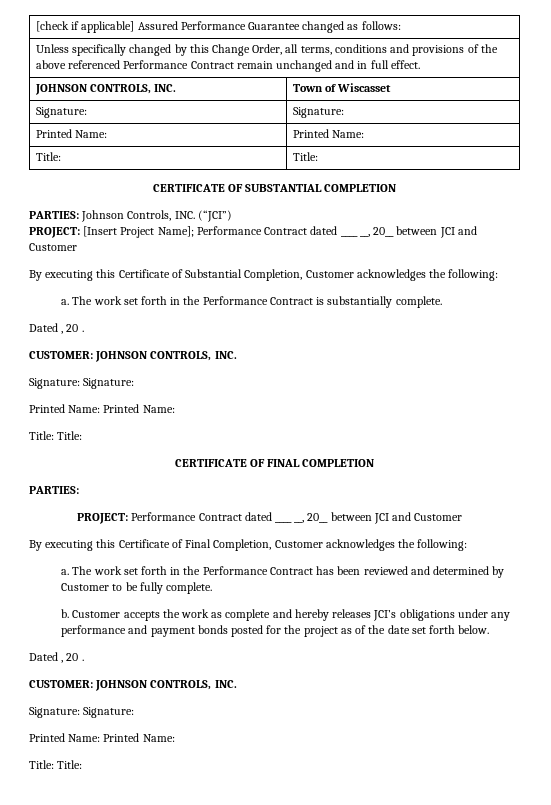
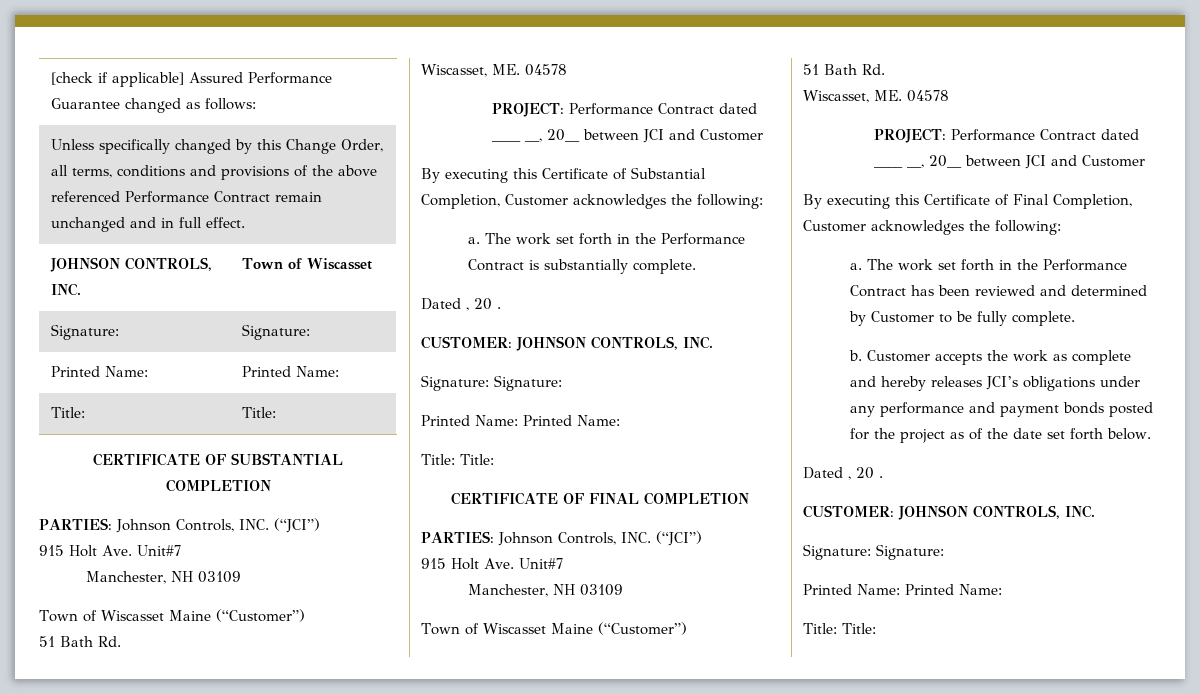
  CERTIFICATE OF SUBSTANTIAL COMPLETION
  PARTIES: Johnson Controls, INC. (“JCI”)
- PROJECT: [Insert Project Name]; Performance Contract dated ____ __, 20__ between JCI and Customer
+ 915 Holt Ave. Unit#7
+ Manchester, NH 03109
+ Town of Wiscasset Maine (“Customer”)
+ 51 Bath Rd.
+ Wiscasset, ME. 04578
+ PROJECT: Performance Contract dated ____ __, 20__ between JCI and Customer
  CERTIFICATE OF FINAL COMPLETION
- PARTIES:
+ PARTIES: Johnson Controls, INC. (“JCI”)
+ 915 Holt Ave. Unit#7
+ Manchester, NH 03109
+ Town of Wiscasset Maine (“Customer”)
+ 51 Bath Rd.
+ Wiscasset, ME. 04578

